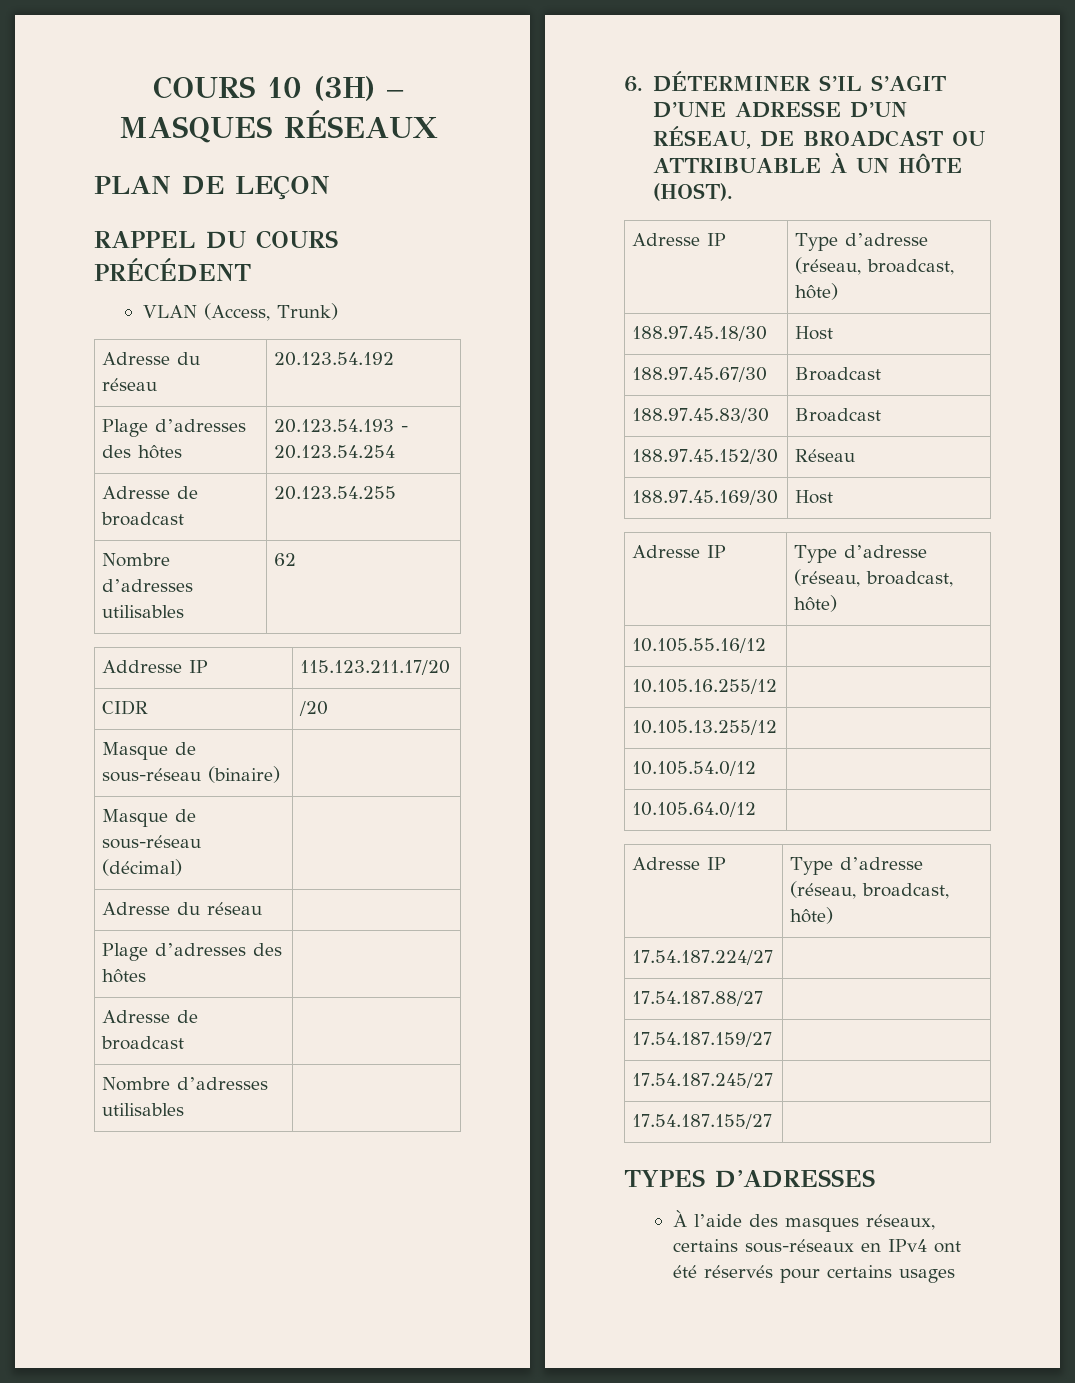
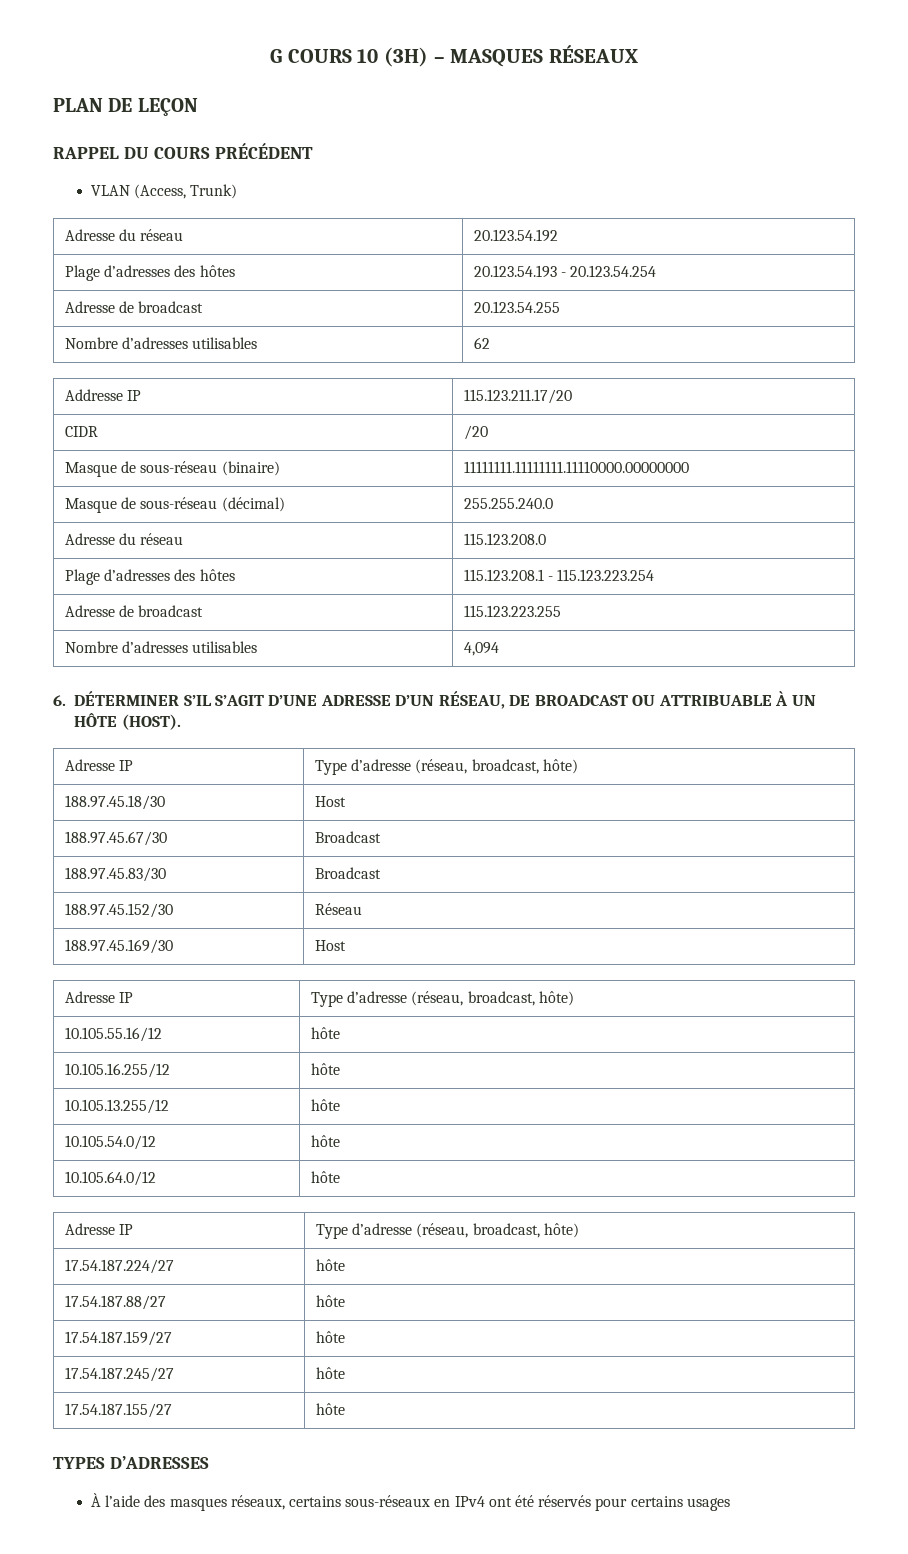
- COURS 10 (3H) – MASQUES RÉSEAUX
+ G COURS 10 (3H) – MASQUES RÉSEAUX
- Masque de sous-réseau (binaire) |
+ Masque de sous-réseau (binaire) | 11111111.11111111.11110000.00000000
- Masque de sous-réseau (décimal) |
- Adresse du réseau |
- Plage d’adresses des hôtes |
- Adresse de broadcast |
- Nombre d’adresses utilisables |
+ Masque de sous-réseau (décimal) | 255.255.240.0
+ Adresse du réseau | 115.123.208.0
+ Plage d’adresses des hôtes | 115.123.208.1 - 115.123.223.254
+ Adresse de broadcast | 115.123.223.255
+ Nombre d’adresses utilisables | 4,094
- 10.105.55.16/12 |
+ 10.105.55.16/12 | hôte
- 10.105.16.255/12 |
+ 10.105.16.255/12 | hôte
- 10.105.13.255/12 |
+ 10.105.13.255/12 | hôte
- 10.105.54.0/12 |
+ 10.105.54.0/12 | hôte
- 10.105.64.0/12 |
+ 10.105.64.0/12 | hôte
- 17.54.187.224/27 |
+ 17.54.187.224/27 | hôte
- 17.54.187.88/27 |
+ 17.54.187.88/27 | hôte
- 17.54.187.159/27 |
+ 17.54.187.159/27 | hôte
- 17.54.187.245/27 |
+ 17.54.187.245/27 | hôte
- 17.54.187.155/27 |
+ 17.54.187.155/27 | hôte

